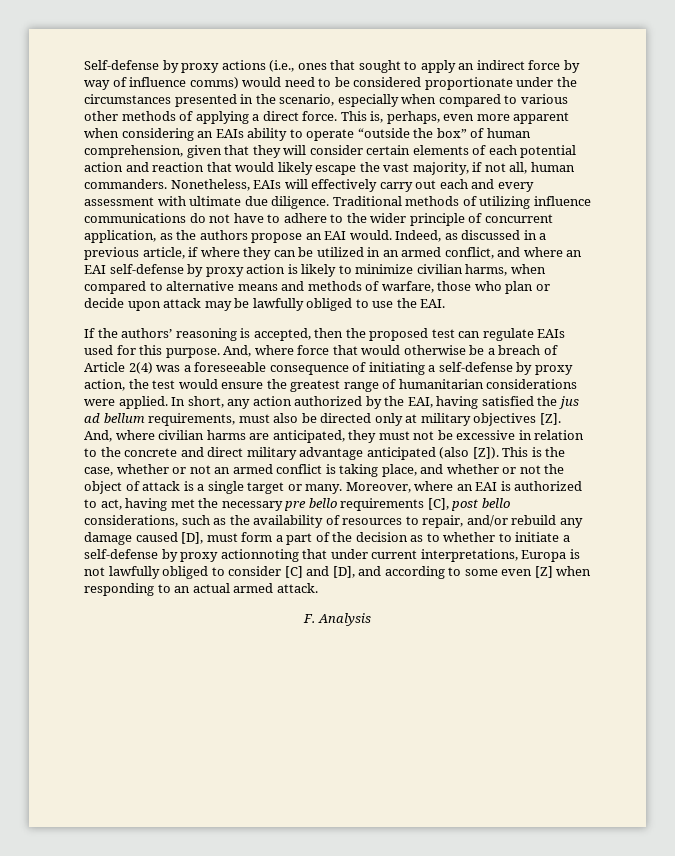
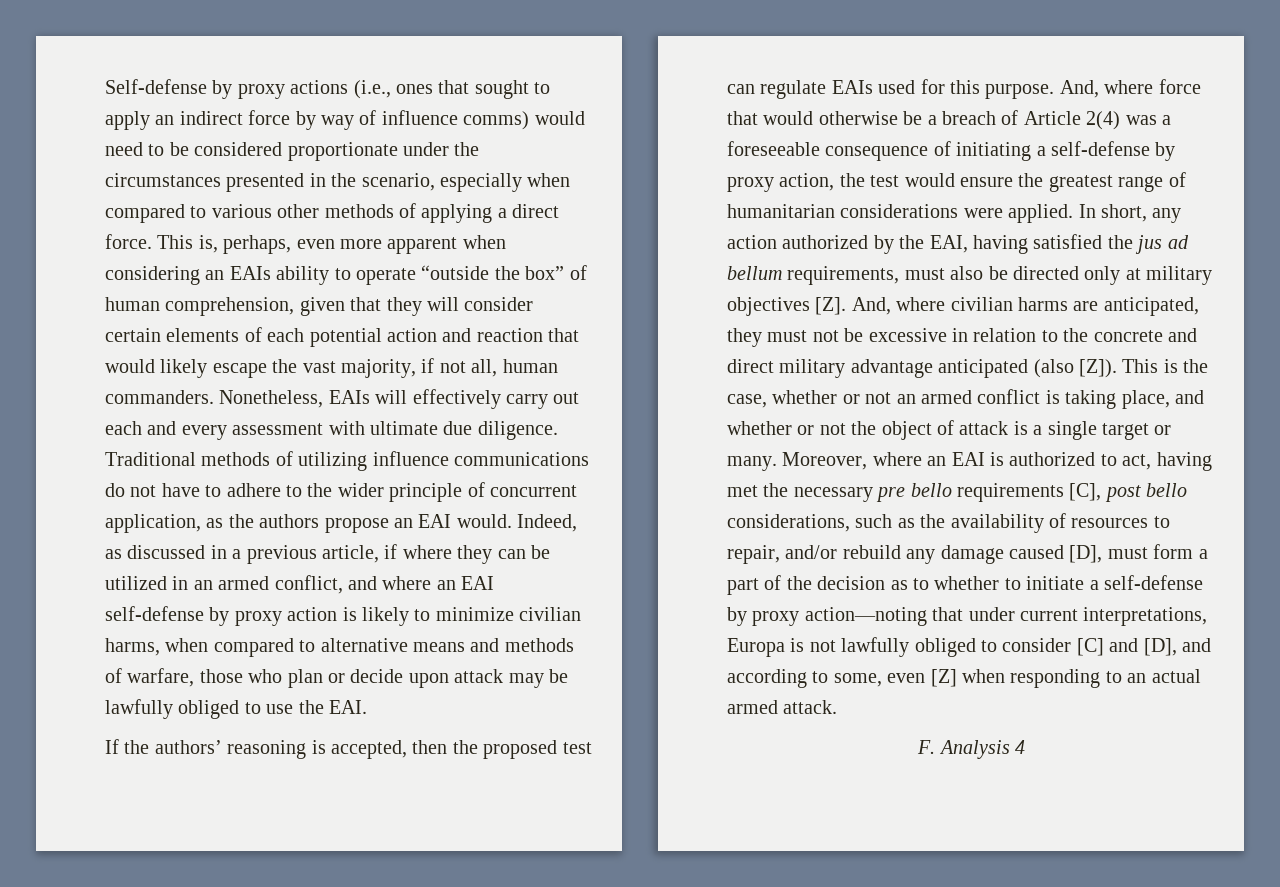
- Moreover, where an EAI is authorized to act, having met the necessary pre bello requirements [C], post bello considerations, such as the availability of resources to repair, and/or rebuild any damage caused [D], must form a part of the decision as to whether to initiate a self-defense by proxy actionnoting that under current interpretations, Europa is not lawfully obliged to consider [C] and [D], and according to some even [Z] when responding to an actual armed attack.
+ Moreover, where an EAI is authorized to act, having met the necessary pre bello requirements [C], post bello considerations, such as the availability of resources to repair, and/or rebuild any damage caused [D], must form a part of the decision as to whether to initiate a self-defense by proxy action—noting that under current interpretations, Europa is not lawfully obliged to consider [C] and [D], and according to some, even [Z] when responding to an actual armed attack.
- F. Analysis
+ F. Analysis 4

